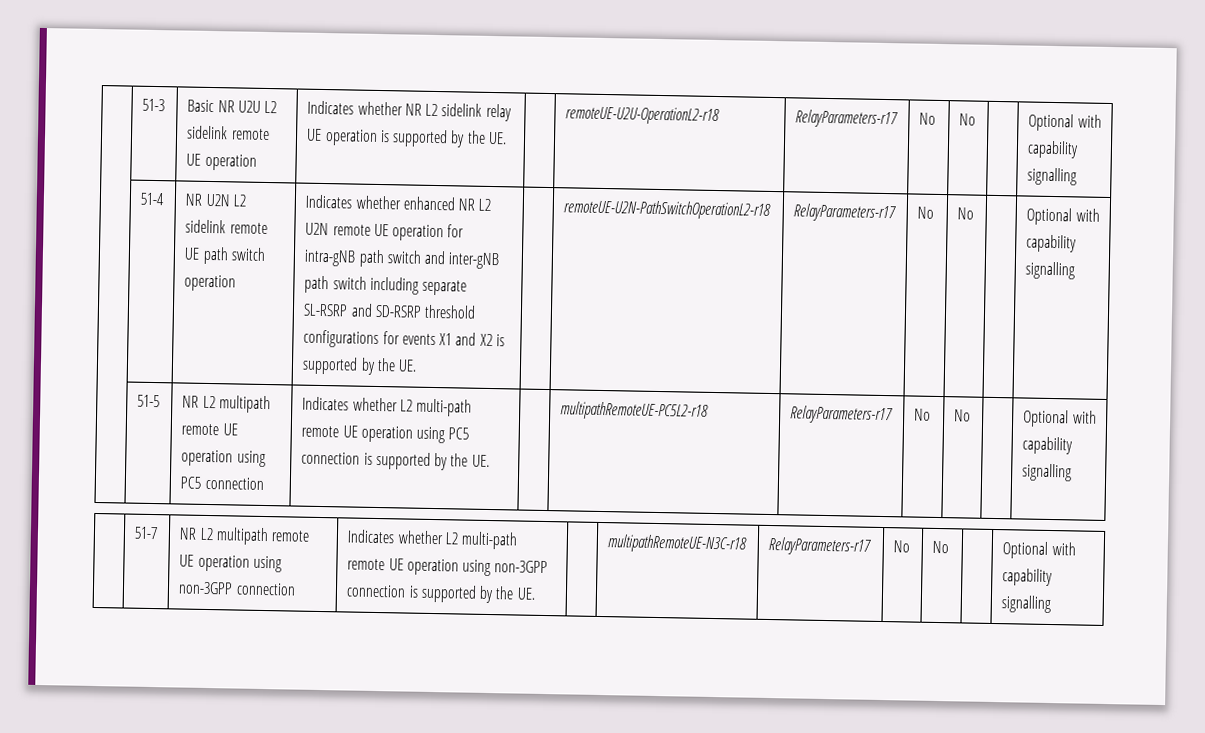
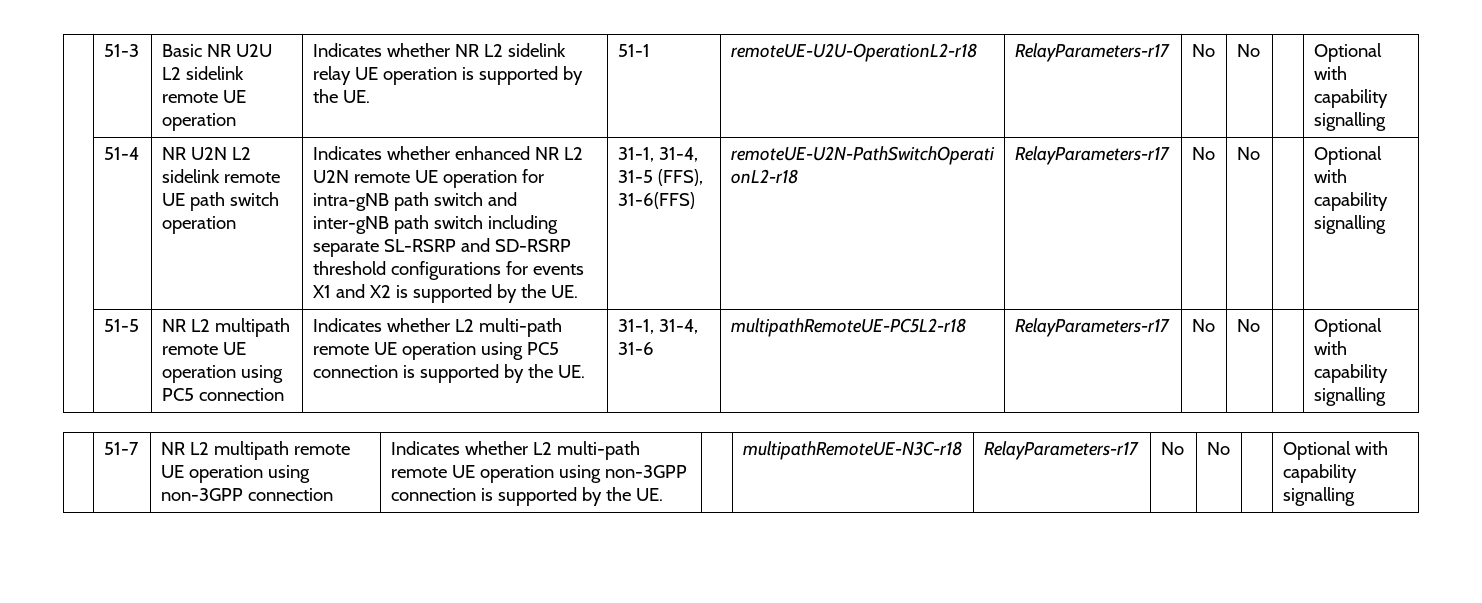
- | 51-3 | Basic NR U2U L2 sidelink remote UE operation | Indicates whether NR L2 sidelink relay UE operation is supported by the UE. | | remoteUE-U2U-OperationL2-r18 | RelayParameters-r17 | No | No | | Optional with capability signalling
+ | 51-3 | Basic NR U2U L2 sidelink remote UE operation | Indicates whether NR L2 sidelink relay UE operation is supported by the UE. | 51-1 | remoteUE-U2U-OperationL2-r18 | RelayParameters-r17 | No | No | | Optional with capability signalling
+ 31-1, 31-4, 31-5 (FFS), 31-6(FFS)
- | 51-5 | NR L2 multipath remote UE operation using PC5 connection | Indicates whether L2 multi-path remote UE operation using PC5 connection is supported by the UE. | | multipathRemoteUE-PC5L2-r18 | RelayParameters-r17 | No | No | | Optional with capability signalling
+ | 51-5 | NR L2 multipath remote UE operation using PC5 connection | Indicates whether L2 multi-path remote UE operation using PC5 connection is supported by the UE. | 31-1, 31-4, 31-6 | multipathRemoteUE-PC5L2-r18 | RelayParameters-r17 | No | No | | Optional with capability signalling

